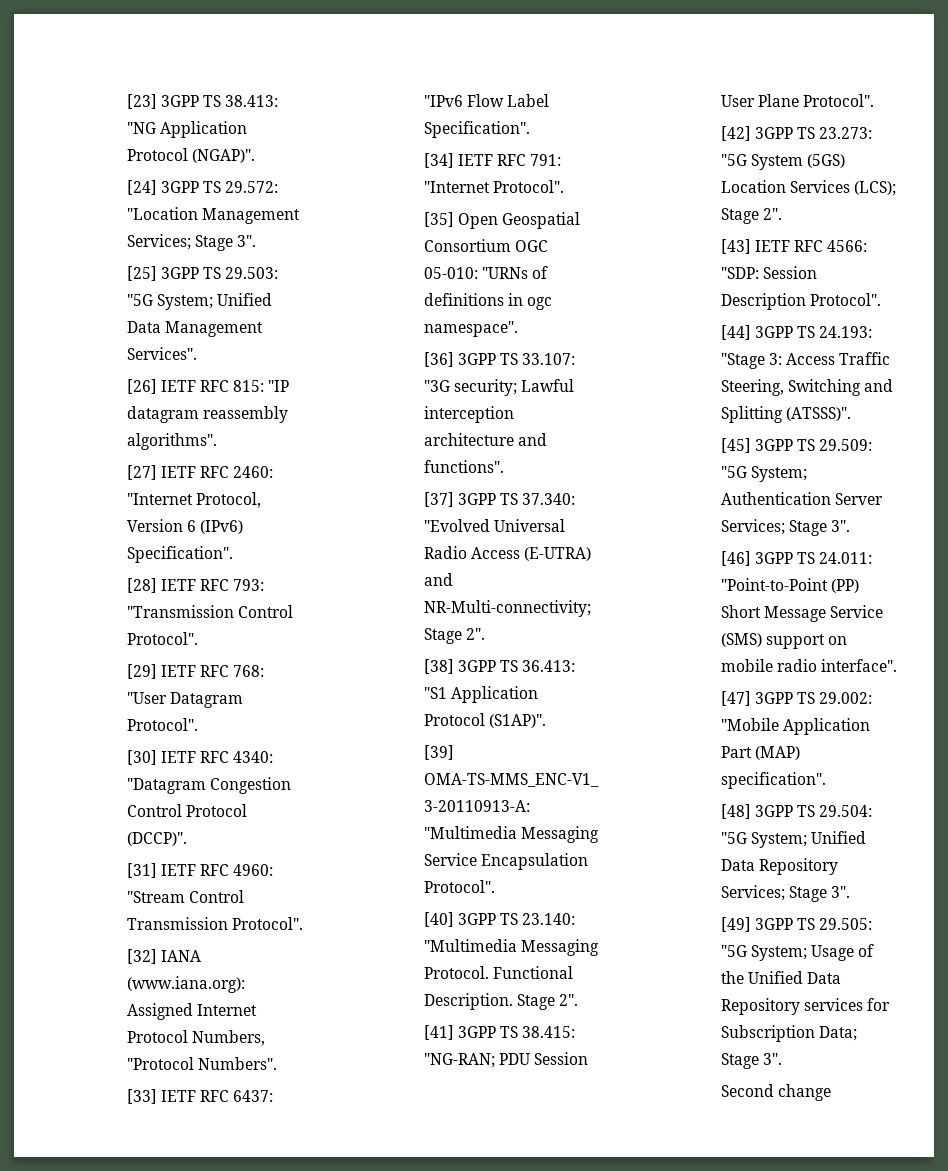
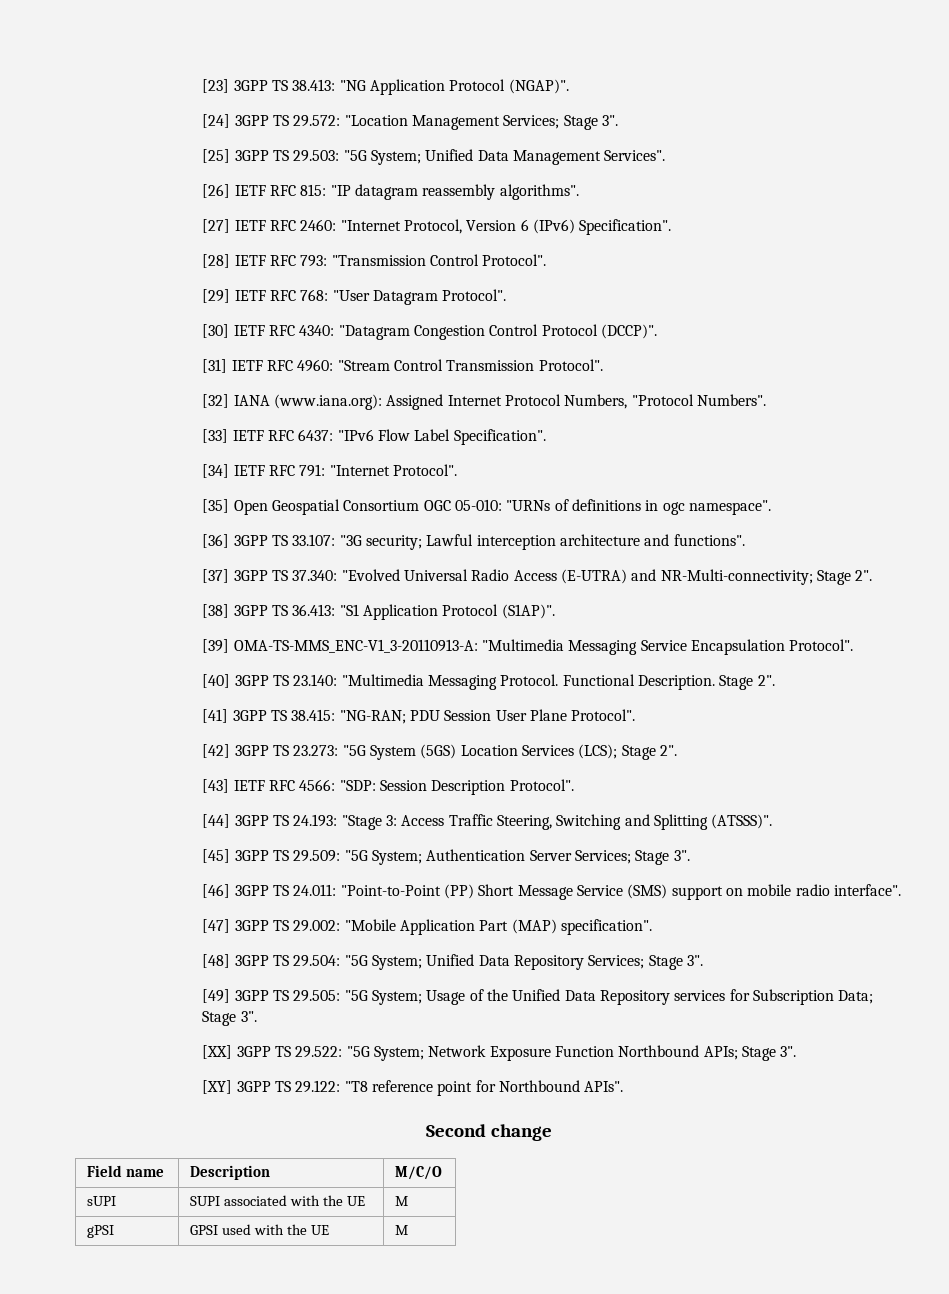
+ [XX] 3GPP TS 29.522: "5G System; Network Exposure Function Northbound APIs; Stage 3".
+ [XY] 3GPP TS 29.122: "T8 reference point for Northbound APIs".
  Second change
+ Field name | Description | M/C/O
+ sUPI | SUPI associated with the UE | M
+ gPSI | GPSI used with the UE | M

